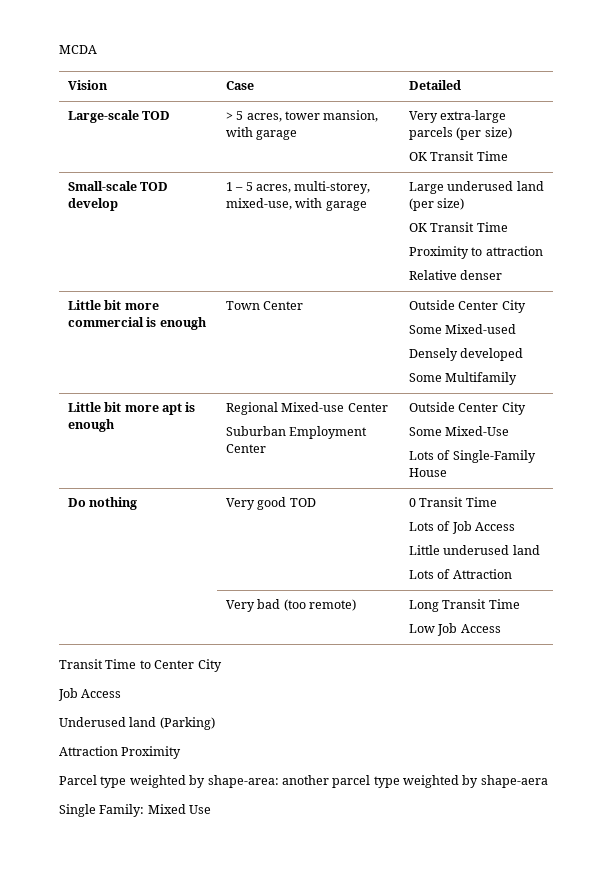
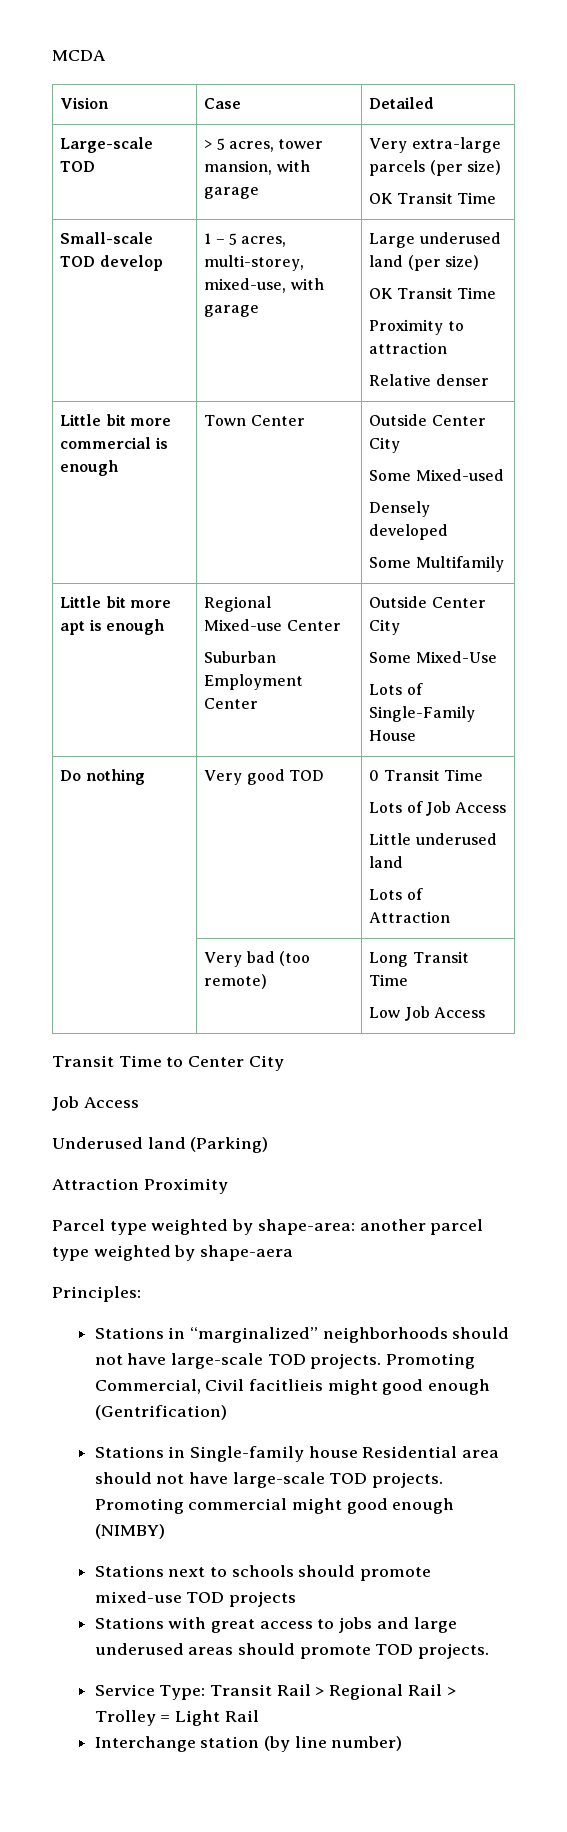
- Single Family: Mixed Use
+ Principles:
+ Stations in “marginalized” neighborhoods should not have large-scale TOD projects. Promoting Commercial, Civil facitlieis might good enough (Gentrification)
+ Stations in Single-family house Residential area should not have large-scale TOD projects. Promoting commercial might good enough (NIMBY)
+ Stations next to schools should promote mixed-use TOD projects
+ Stations with great access to jobs and large underused areas should promote TOD projects.
+ Service Type: Transit Rail > Regional Rail > Trolley = Light Rail
+ Interchange station (by line number)

